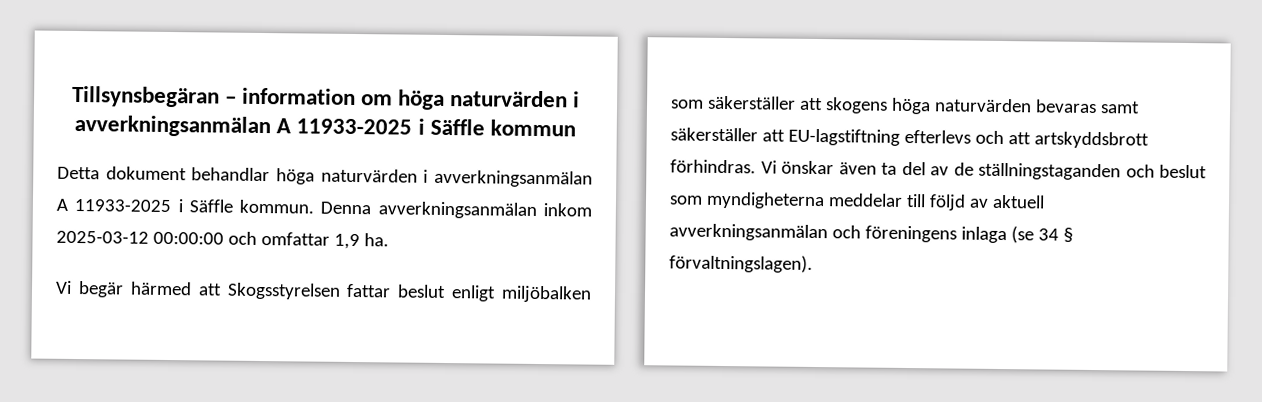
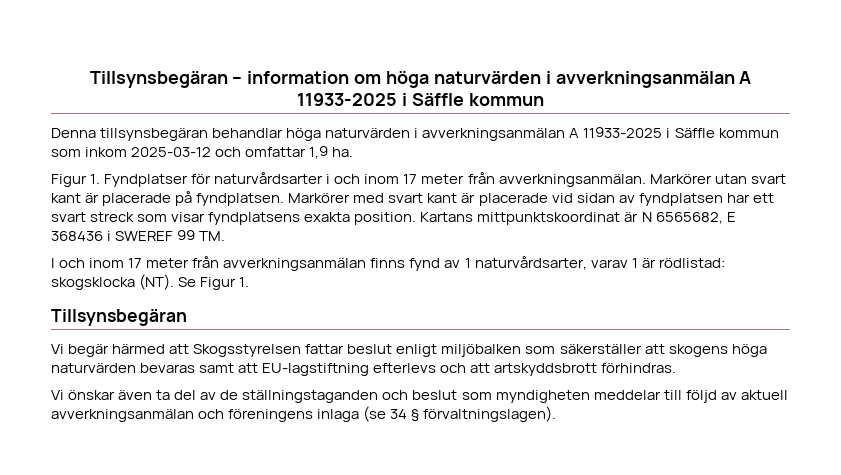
- Detta dokument behandlar höga naturvärden i avverkningsanmälan A 11933-2025 i Säffle kommun. Denna avverkningsanmälan inkom 2025-03-12 00:00:00 och omfattar 1,9 ha.
+ Denna tillsynsbegäran behandlar höga naturvärden i avverkningsanmälan A 11933-2025 i Säffle kommun som inkom 2025-03-12 och omfattar 1,9 ha.
+ Figur 1. Fyndplatser för naturvårdsarter i och inom 17 meter från avverkningsanmälan. Markörer utan svart kant är placerade på fyndplatsen. Markörer med svart kant är placerade vid sidan av fyndplatsen har ett svart streck som visar fyndplatsens exakta position. Kartans mittpunktskoordinat är N 6565682, E 368436 i SWEREF 99 TM.
+ I och inom 17 meter från avverkningsanmälan finns fynd av 1 naturvårdsarter, varav 1 är rödlistad: skogsklocka (NT). Se Figur 1.
+ Tillsynsbegäran
- Vi begär härmed att Skogsstyrelsen fattar beslut enligt miljöbalken som säkerställer att skogens höga naturvärden bevaras samt säkerställer att EU-lagstiftning efterlevs och att artskyddsbrott förhindras. Vi önskar även ta del av de ställningstaganden och beslut som myndigheterna meddelar till följd av aktuell avverkningsanmälan och föreningens inlaga (se 34 § förvaltningslagen).
+ Vi begär härmed att Skogsstyrelsen fattar beslut enligt miljöbalken som säkerställer att skogens höga naturvärden bevaras samt att EU-lagstiftning efterlevs och att artskyddsbrott förhindras.
+ Vi önskar även ta del av de ställningstaganden och beslut som myndigheten meddelar till följd av aktuell avverkningsanmälan och föreningens inlaga (se 34 § förvaltningslagen).

